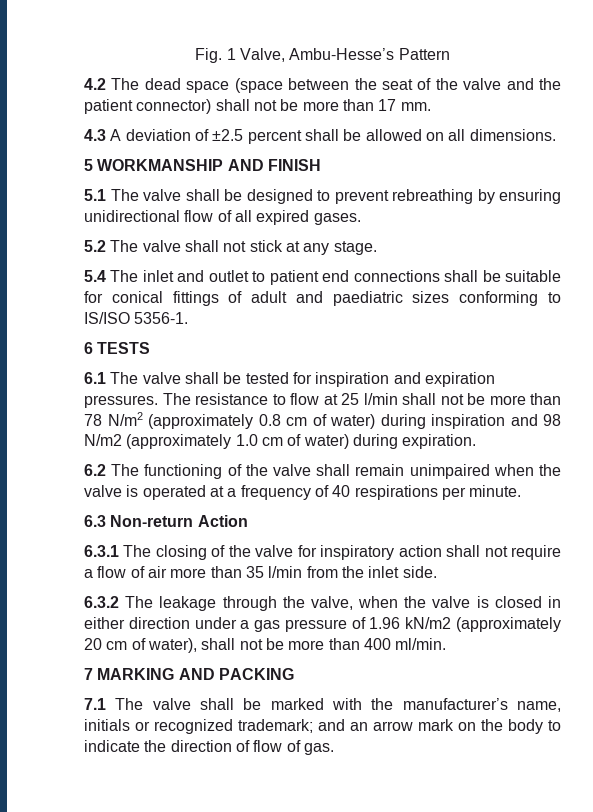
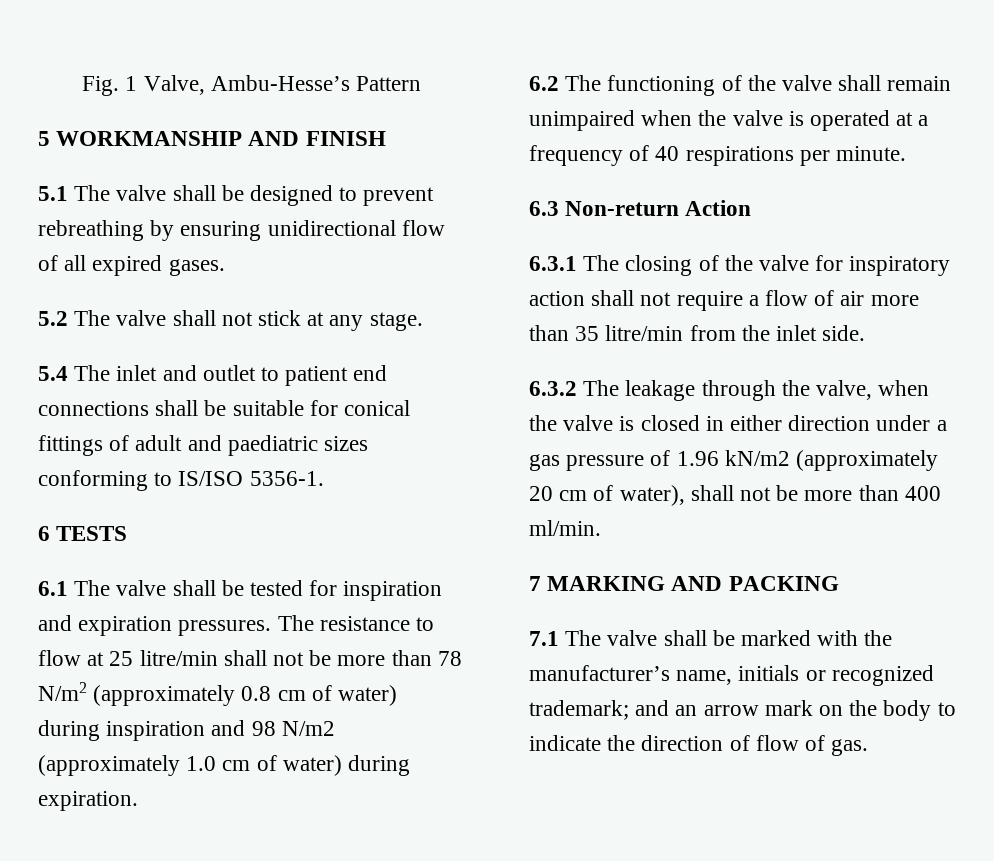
- 4.2 The dead space (space between the seat of the valve and the patient connector) shall not be more than 17 mm.
- 4.3 A deviation of ±2.5 percent shall be allowed on all dimensions.
- The resistance to flow at 25 l/min shall not be more than 78 N/m2 (approximately 0.8 cm of water) during inspiration and 98 N/m2 (approximately 1.0 cm of water) during expiration.
+ The resistance to flow at 25 litre/min shall not be more than 78 N/m2 (approximately 0.8 cm of water) during inspiration and 98 N/m2 (approximately 1.0 cm of water) during expiration.
- 6.3.1 The closing of the valve for inspiratory action shall not require a flow of air more than 35 l/min from the inlet side.
+ 6.3.1 The closing of the valve for inspiratory action shall not require a flow of air more than 35 litre/min from the inlet side.

